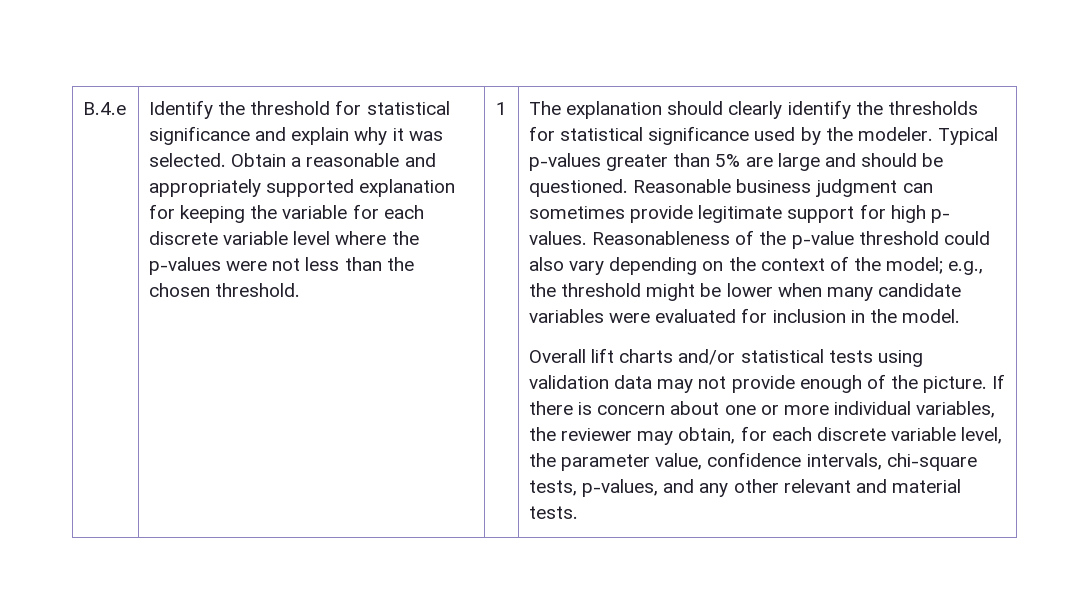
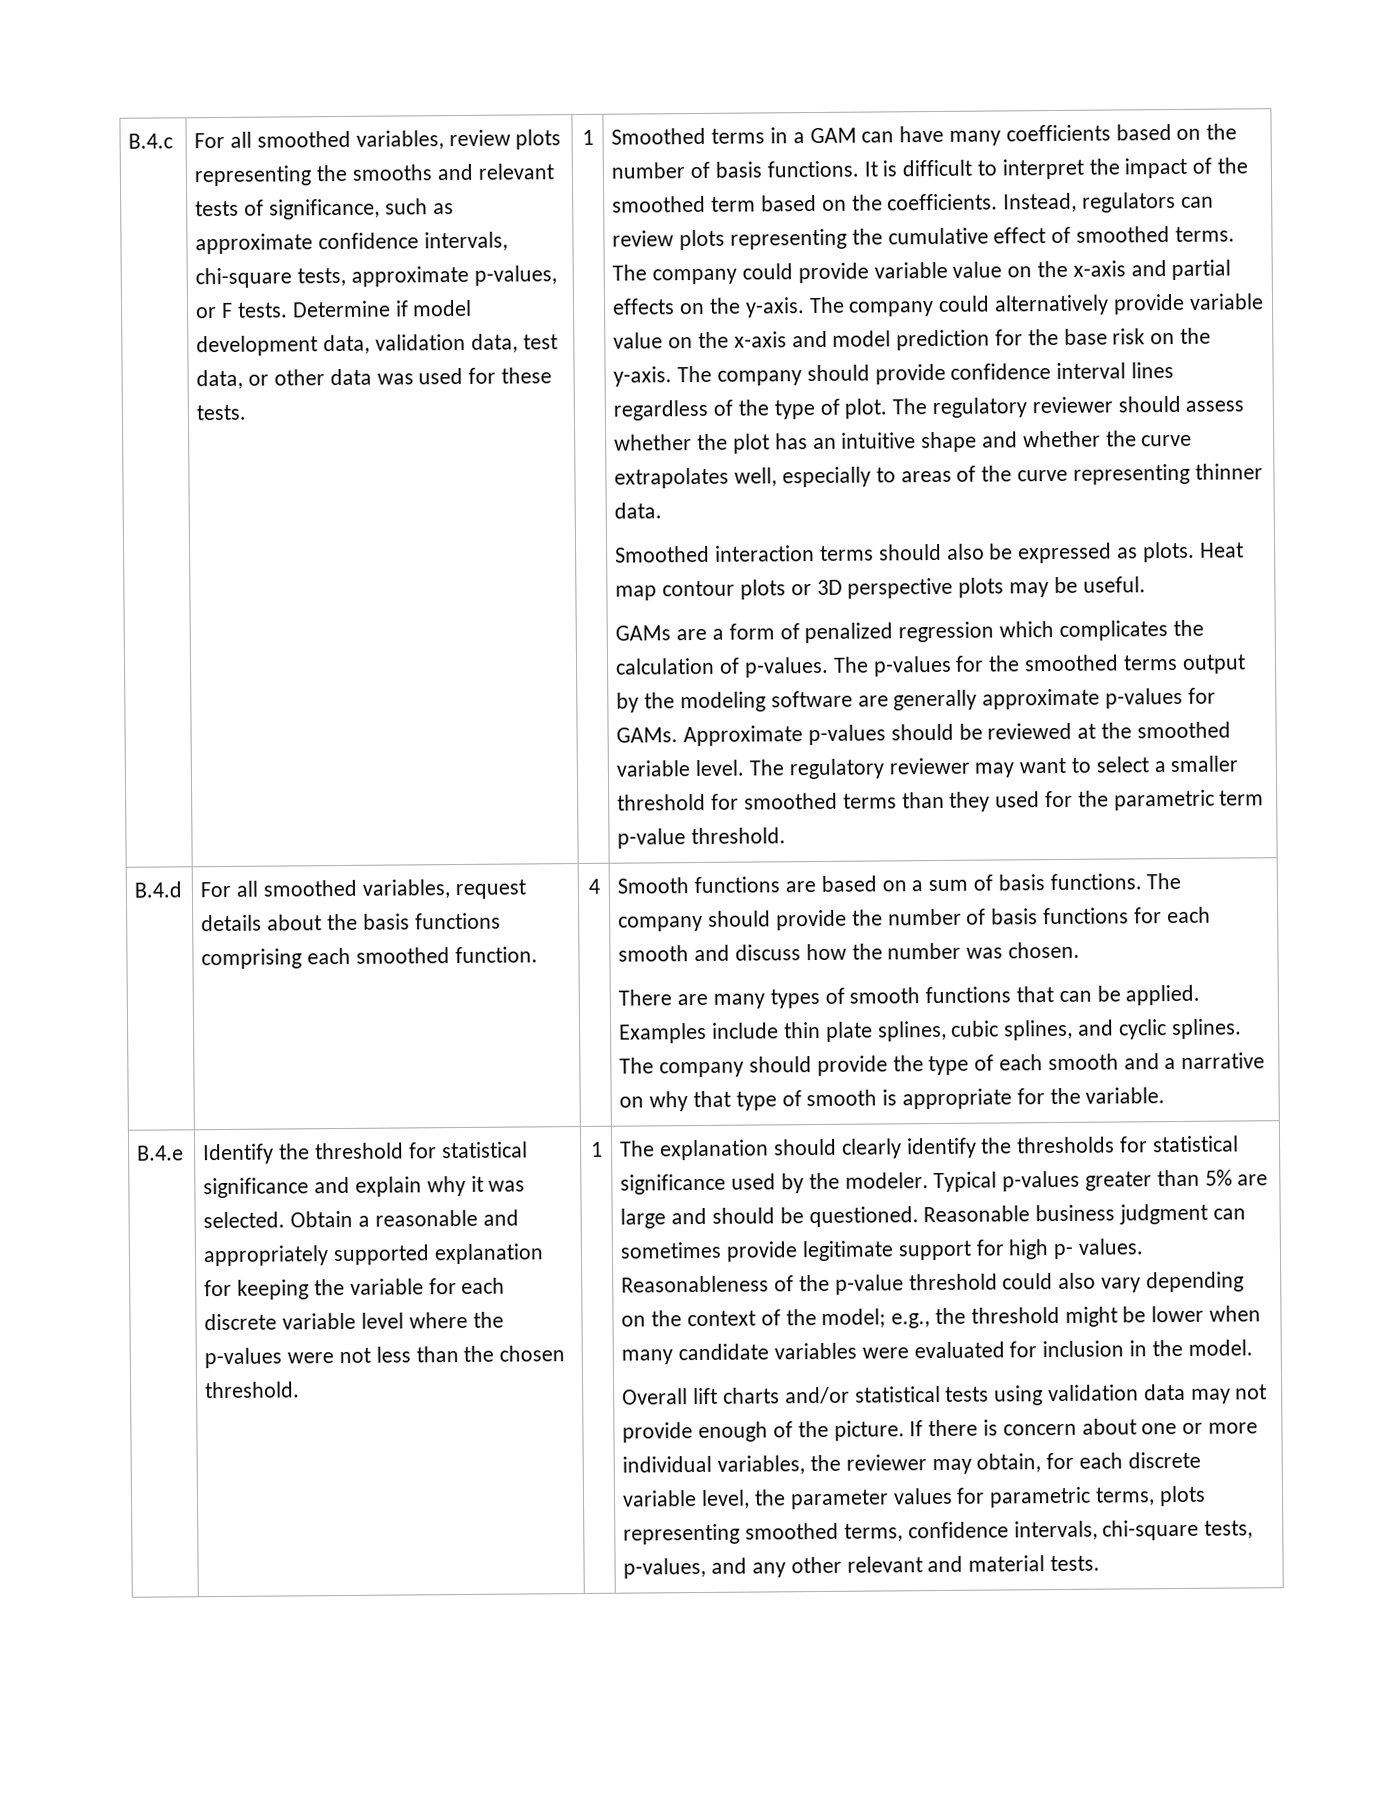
+ B.4.c | For all smoothed variables, review plots representing the smooths and relevant tests of significance, such as approximate confidence intervals, chi-square tests, approximate p-values, or F tests. Determine if model development data, validation data, test data, or other data was used for these tests. | 1 | Smoothed terms in a GAM can have many coefficients based on the number of basis functions. It is difficult to interpret the impact of the smoothed term based on the coefficients. Instead, regulators can review plots representing the cumulative effect of smoothed terms. The company could provide variable value on the x-axis and partial effects on the y-axis. The company could alternatively provide variable value on the x-axis and model prediction for the base risk on the y-axis. The company should provide confidence interval lines regardless of the type of plot. The regulatory reviewer should assess whether the plot has an intuitive shape and whether the curve extrapolates well, especially to areas of the curve representing thinner data.
+ Smoothed interaction terms should also be expressed as plots. Heat map contour plots or 3D perspective plots may be useful.
+ GAMs are a form of penalized regression which complicates the calculation of p-values. The p-values for the smoothed terms output by the modeling software are generally approximate p-values for GAMs. Approximate p-values should be reviewed at the smoothed variable level. The regulatory reviewer may want to select a smaller threshold for smoothed terms than they used for the parametric term p-value threshold.
+ B.4.d | For all smoothed variables, request details about the basis functions comprising each smoothed function. | 4 | Smooth functions are based on a sum of basis functions. The company should provide the number of basis functions for each smooth and discuss how the number was chosen.
+ There are many types of smooth functions that can be applied. Examples include thin plate splines, cubic splines, and cyclic splines. The company should provide the type of each smooth and a narrative on why that type of smooth is appropriate for the variable.
- If there is concern about one or more individual variables, the reviewer may obtain, for each discrete variable level, the parameter value, confidence intervals, chi-square tests, p-values, and any other relevant and material tests.
+ If there is concern about one or more individual variables, the reviewer may obtain, for each discrete variable level, the parameter values for parametric terms, plots representing smoothed terms, confidence intervals, chi-square tests, p-values, and any other relevant and material tests.

